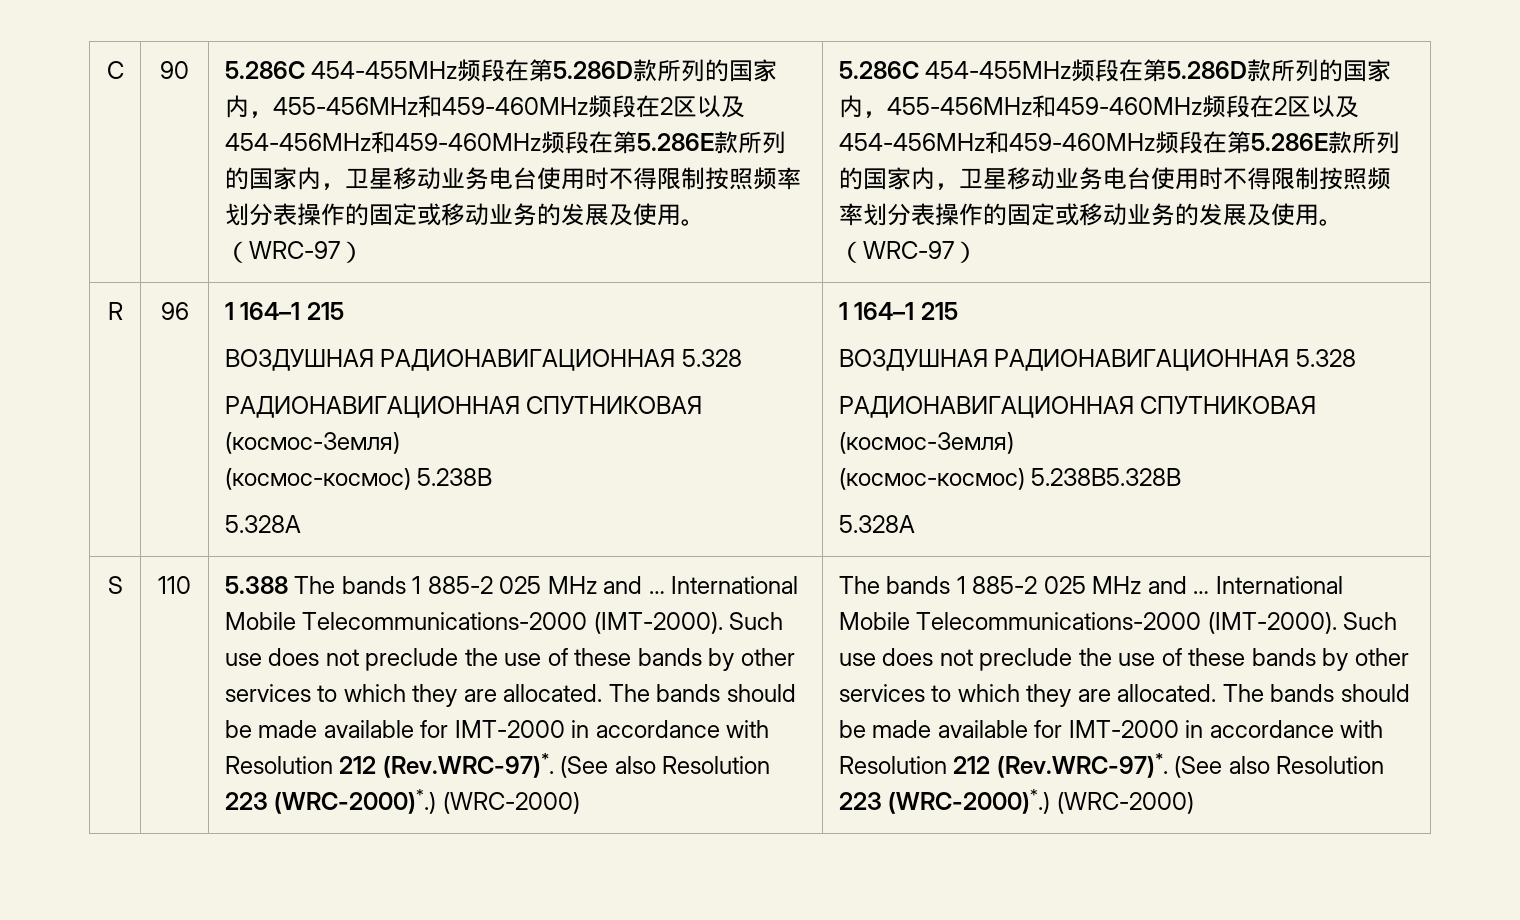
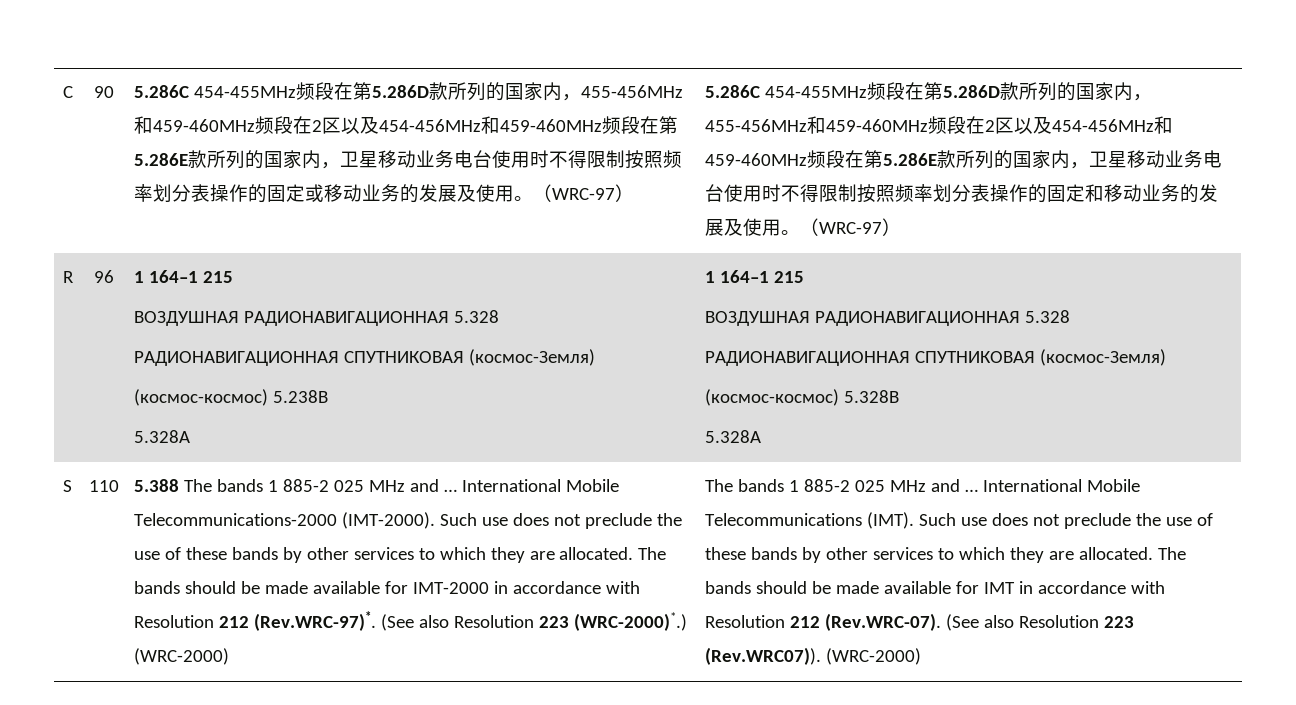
- （WRC-97） | 5.286C 454-455MHz频段在第5.286D款所列的国家内，455-456MHz和459-460MHz频段在2区以及454-456MHz和459-460MHz频段在第5.286E款所列的国家内，卫星移动业务电台使用时不得限制按照频率划分表操作的固定或移动业务的发展及使用。
+ （WRC-97） | 5.286C 454-455MHz频段在第5.286D款所列的国家内，455-456MHz和459-460MHz频段在2区以及454-456MHz和459-460MHz频段在第5.286E款所列的国家内，卫星移动业务电台使用时不得限制按照频率划分表操作的固定和移动业务的发展及使用。
  R | 96 | 1 164–1 215
  ВОЗДУШНАЯ РАДИОНАВИГАЦИОННАЯ 5.328
  РАДИОНАВИГАЦИОННАЯ СПУТНИКОВАЯ (космос-Земля)
  (космос-космос) 5.238В
  5.328А | 1 164–1 215
  ВОЗДУШНАЯ РАДИОНАВИГАЦИОННАЯ 5.328
  РАДИОНАВИГАЦИОННАЯ СПУТНИКОВАЯ (космос-Земля)
- (космос-космос) 5.238В5.328B
+ (космос-космос) 5.328B
- (WRC-2000) | The bands 1 885-2 025 MHz and … International Mobile Telecommunications-2000 (IMT-2000). Such use does not preclude the use of these bands by other services to which they are allocated. The bands should be made available for IMT-2000 in accordance with Resolution 212 (Rev.WRC-97)*. (See also Resolution 223 (WRC-2000)*.) (WRC-2000)
+ (WRC-2000) | The bands 1 885-2 025 MHz and … International Mobile Telecommunications (IMT). Such use does not preclude the use of these bands by other services to which they are allocated. The bands should be made available for IMT in accordance with Resolution 212 (Rev.WRC-07). (See also Resolution 223 (Rev.WRC07)). (WRC-2000)

